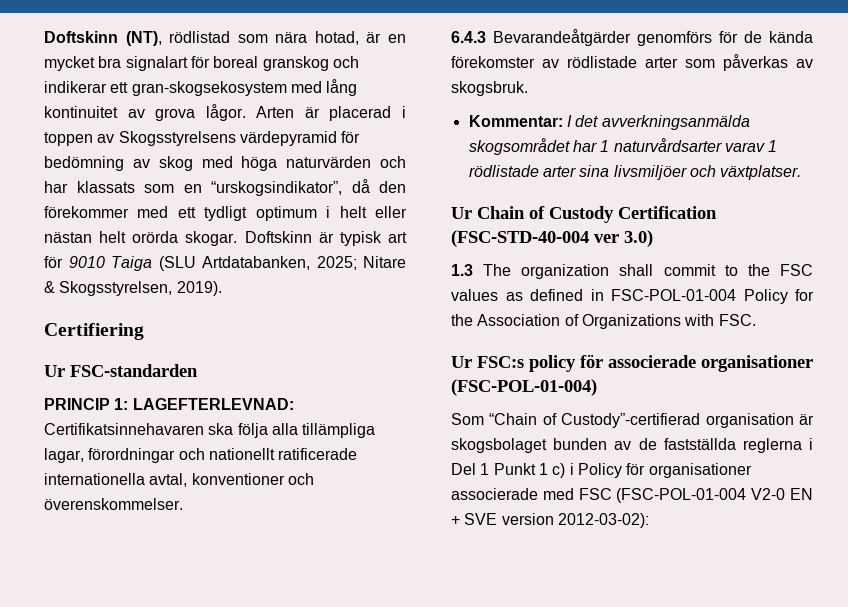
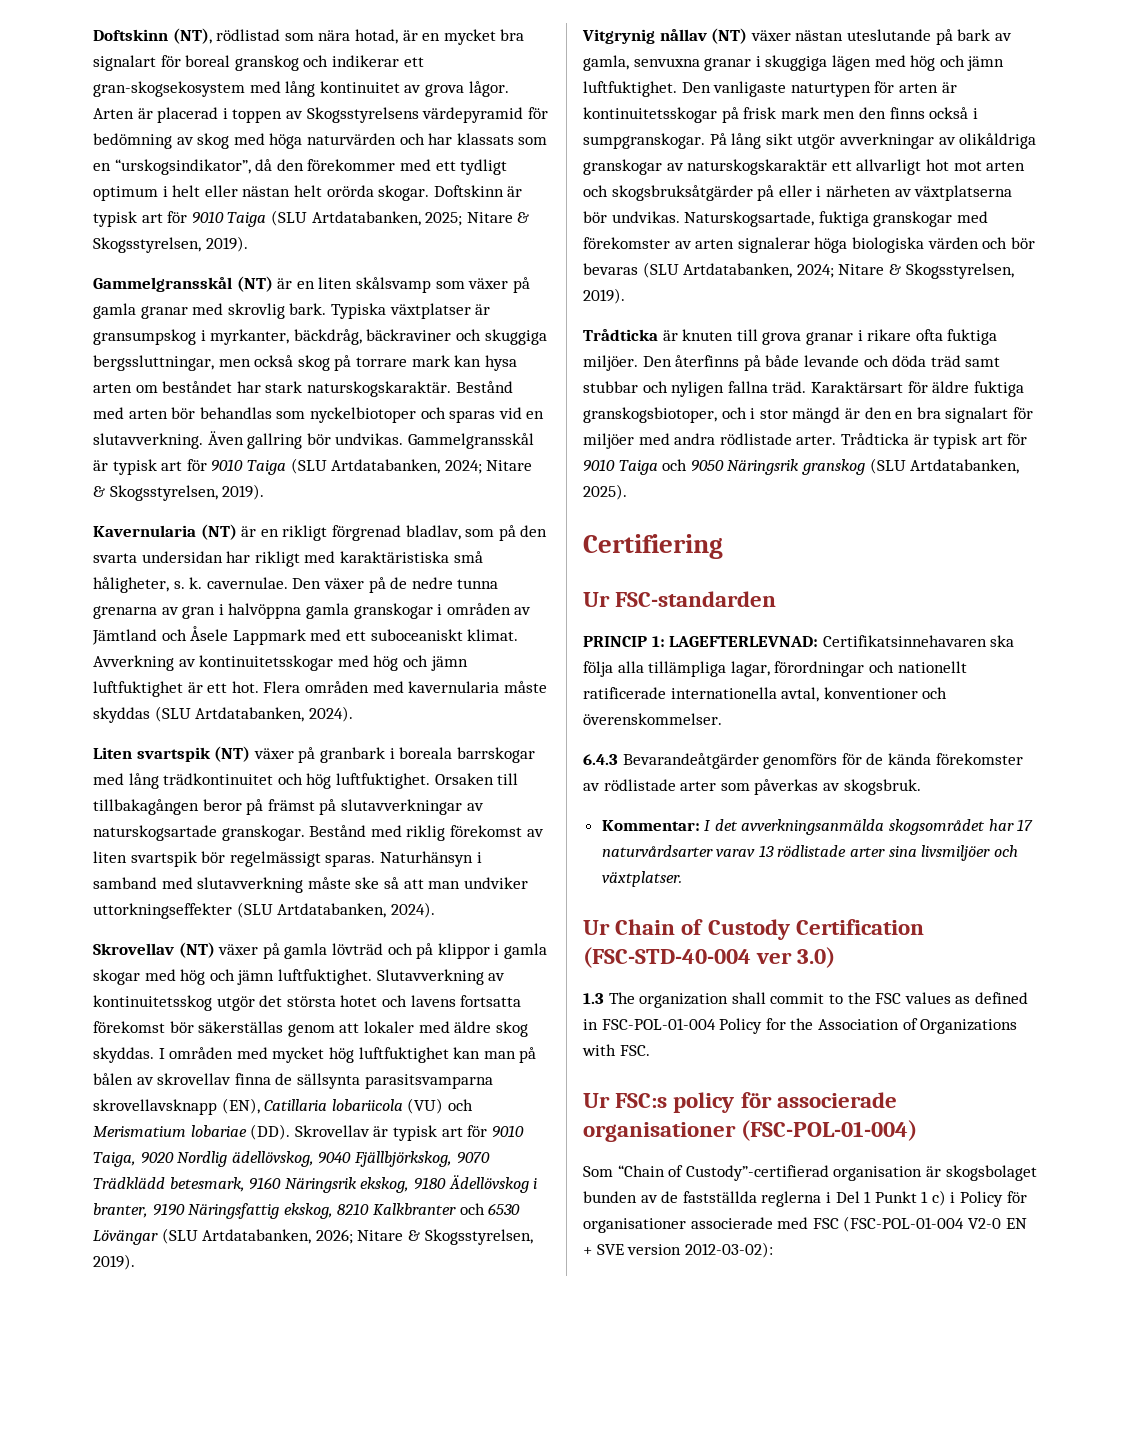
+ Gammelgransskål (NT) är en liten skålsvamp som växer på gamla granar med skrovlig bark. Typiska växtplatser är gransumpskog i myrkanter, bäckdråg, bäckraviner och skuggiga bergssluttningar, men också skog på torrare mark kan hysa arten om beståndet har stark naturskogskaraktär. Bestånd med arten bör behandlas som nyckelbiotoper och sparas vid en slutavverkning. Även gallring bör undvikas. Gammelgransskål är typisk art för 9010 Taiga (SLU Artdatabanken, 2024; Nitare & Skogsstyrelsen, 2019).
+ Kavernularia (NT) är en rikligt förgrenad bladlav, som på den svarta undersidan har rikligt med karaktäristiska små håligheter, s. k. cavernulae. Den växer på de nedre tunna grenarna av gran i halvöppna gamla granskogar i områden av Jämtland och Åsele Lappmark med ett suboceaniskt klimat. Avverkning av kontinuitetsskogar med hög och jämn luftfuktighet är ett hot. Flera områden med kavernularia måste skyddas (SLU Artdatabanken, 2024).
+ Liten svartspik (NT) växer på granbark i boreala barrskogar med lång trädkontinuitet och hög luftfuktighet. Orsaken till tillbakagången beror på främst på slutavverkningar av naturskogsartade granskogar. Bestånd med riklig förekomst av liten svartspik bör regelmässigt sparas. Naturhänsyn i samband med slutavverkning måste ske så att man undviker uttorkningseffekter (SLU Artdatabanken, 2024).
+ Skrovellav (NT) växer på gamla lövträd och på klippor i gamla skogar med hög och jämn luftfuktighet. Slutavverkning av kontinuitetsskog utgör det största hotet och lavens fortsatta förekomst bör säkerställas genom att lokaler med äldre skog skyddas. I områden med mycket hög luftfuktighet kan man på bålen av skrovellav finna de sällsynta parasitsvamparna skrovellavsknapp (EN), Catillaria lobariicola (VU) och Merismatium lobariae (DD). Skrovellav är typisk art för 9010 Taiga, 9020 Nordlig ädellövskog, 9040 Fjällbjörkskog, 9070 Trädklädd betesmark, 9160 Näringsrik ekskog, 9180 Ädellövskog i branter, 9190 Näringsfattig ekskog, 8210 Kalkbranter och 6530 Lövängar (SLU Artdatabanken, 2026; Nitare & Skogsstyrelsen, 2019).
+ Vitgrynig nållav (NT) växer nästan uteslutande på bark av gamla, senvuxna granar i skuggiga lägen med hög och jämn luftfuktighet. Den vanligaste naturtypen för arten är kontinuitetsskogar på frisk mark men den finns också i sumpgranskogar. På lång sikt utgör avverkningar av olikåldriga granskogar av naturskogskaraktär ett allvarligt hot mot arten och skogsbruksåtgärder på eller i närheten av växtplatserna bör undvikas. Naturskogsartade, fuktiga granskogar med förekomster av arten signalerar höga biologiska värden och bör bevaras (SLU Artdatabanken, 2024; Nitare & Skogsstyrelsen, 2019).
+ Trådticka är knuten till grova granar i rikare ofta fuktiga miljöer. Den återfinns på både levande och döda träd samt stubbar och nyligen fallna träd. Karaktärsart för äldre fuktiga granskogsbiotoper, och i stor mängd är den en bra signalart för miljöer med andra rödlistade arter. Trådticka är typisk art för 9010 Taiga och 9050 Näringsrik granskog (SLU Artdatabanken, 2025).
- Kommentar: I det avverkningsanmälda skogsområdet har 1 naturvårdsarter varav 1 rödlistade arter sina livsmiljöer och växtplatser.
+ Kommentar: I det avverkningsanmälda skogsområdet har 17 naturvårdsarter varav 13 rödlistade arter sina livsmiljöer och växtplatser.

